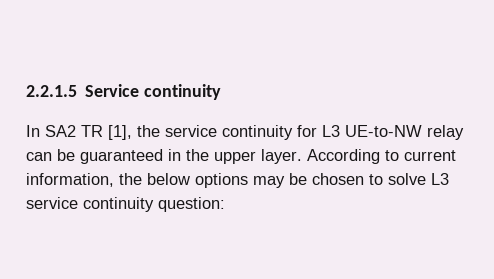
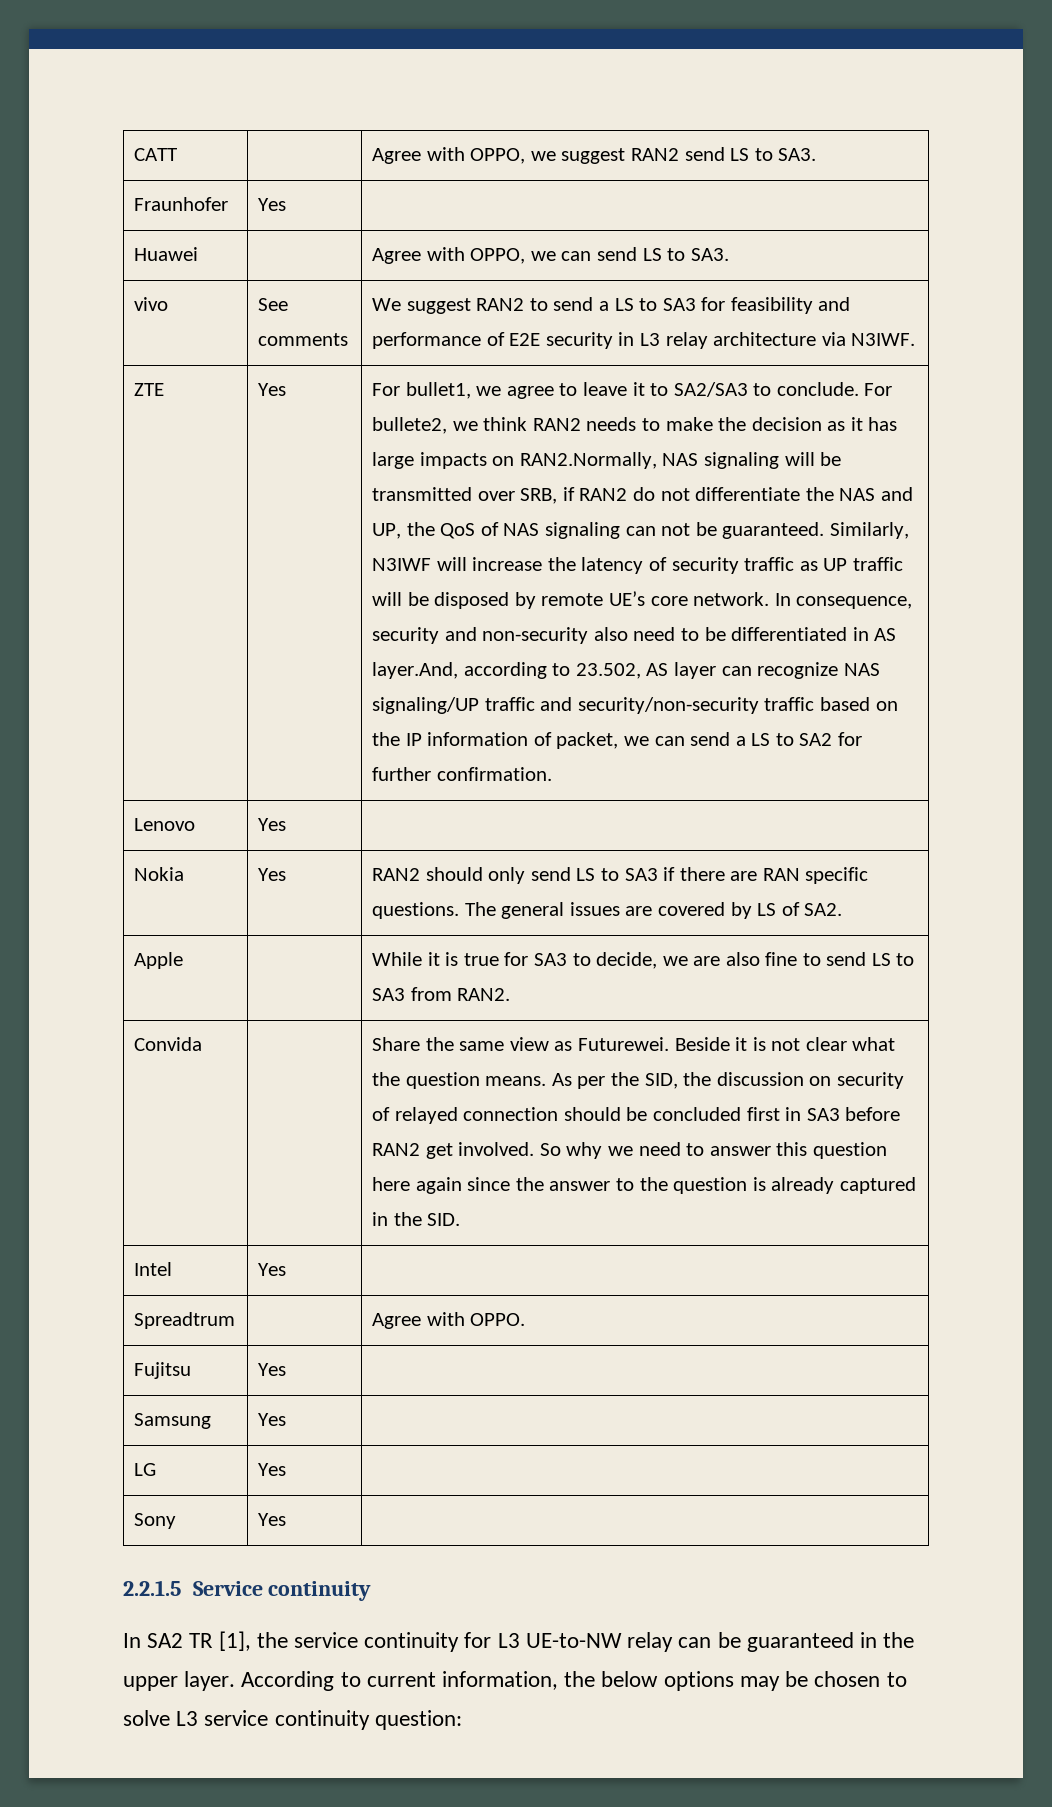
+ CATT | | Agree with OPPO, we suggest RAN2 send LS to SA3.
+ Fraunhofer | Yes |
+ Huawei | | Agree with OPPO, we can send LS to SA3.
+ vivo | See comments | We suggest RAN2 to send a LS to SA3 for feasibility and performance of E2E security in L3 relay architecture via N3IWF.
+ ZTE | Yes | For bullet1, we agree to leave it to SA2/SA3 to conclude. For bullete2, we think RAN2 needs to make the decision as it has large impacts on RAN2.Normally, NAS signaling will be transmitted over SRB, if RAN2 do not differentiate the NAS and UP, the QoS of NAS signaling can not be guaranteed. Similarly, N3IWF will increase the latency of security traffic as UP traffic will be disposed by remote UE’s core network. In consequence, security and non-security also need to be differentiated in AS layer.And, according to 23.502, AS layer can recognize NAS signaling/UP traffic and security/non-security traffic based on the IP information of packet, we can send a LS to SA2 for further confirmation.
+ Lenovo | Yes |
+ Nokia | Yes | RAN2 should only send LS to SA3 if there are RAN specific questions. The general issues are covered by LS of SA2.
+ Apple | | While it is true for SA3 to decide, we are also fine to send LS to SA3 from RAN2.
+ Convida | | Share the same view as Futurewei. Beside it is not clear what the question means. As per the SID, the discussion on security of relayed connection should be concluded first in SA3 before RAN2 get involved. So why we need to answer this question here again since the answer to the question is already captured in the SID.
+ Intel | Yes |
+ Spreadtrum | | Agree with OPPO.
+ Fujitsu | Yes |
+ Samsung | Yes |
+ LG | Yes |
+ Sony | Yes |

